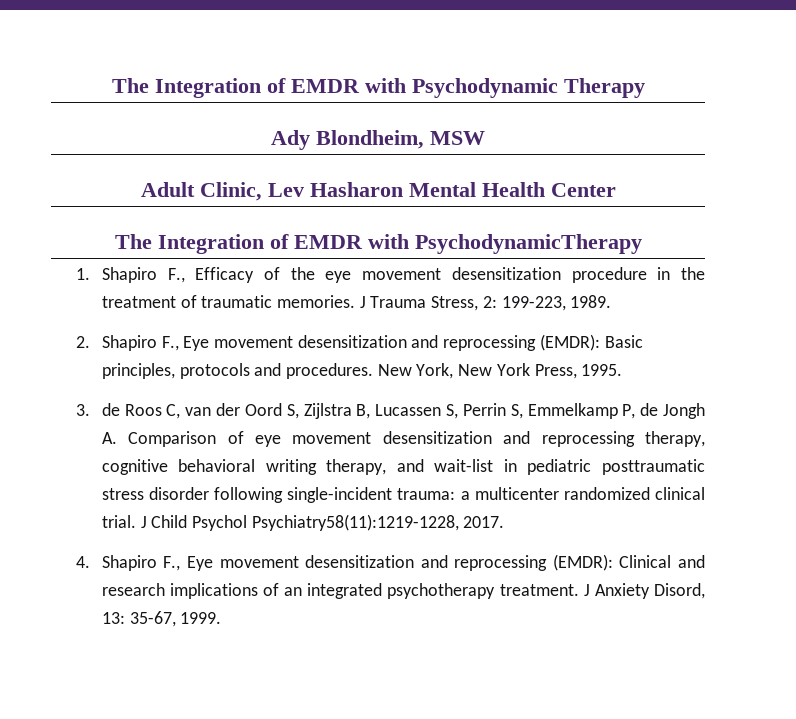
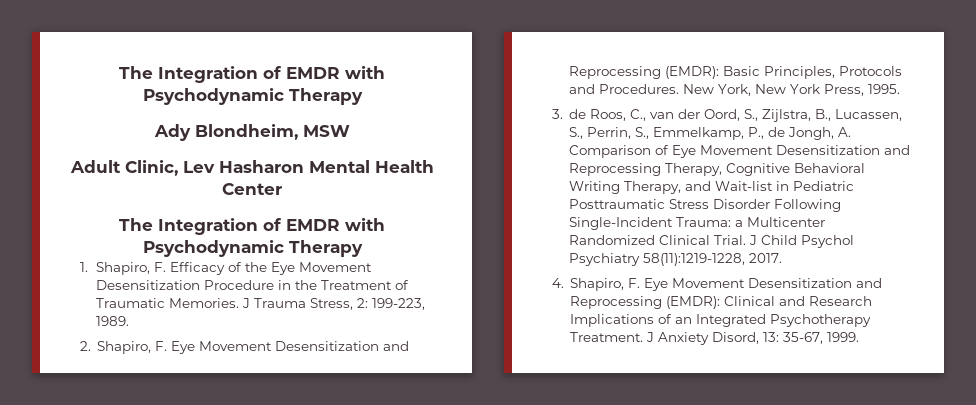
  Adult Clinic, Lev Hasharon Mental Health Center
- The Integration of EMDR with PsychodynamicTherapy
+ The Integration of EMDR with Psychodynamic Therapy
- 1. Shapiro F., Efficacy of the eye movement desensitization procedure in the treatment of traumatic memories.
+ 1. Shapiro, F. Efficacy of the Eye Movement Desensitization Procedure in the Treatment of Traumatic Memories.
- 2. Shapiro F., Eye movement desensitization and reprocessing (EMDR): Basic principles, protocols and procedures.
+ 2. Shapiro, F. Eye Movement Desensitization and Reprocessing (EMDR): Basic Principles, Protocols and Procedures.
- 3. de Roos C, van der Oord S, Zijlstra B, Lucassen S, Perrin S, Emmelkamp P, de Jongh A. Comparison of eye movement desensitization and reprocessing therapy, cognitive behavioral writing therapy, and wait-list in pediatric posttraumatic stress disorder following single-incident trauma: a multicenter randomized clinical trial.
+ 3. de Roos, C., van der Oord, S., Zijlstra, B., Lucassen, S., Perrin, S., Emmelkamp, P., de Jongh, A. Comparison of Eye Movement Desensitization and Reprocessing Therapy, Cognitive Behavioral Writing Therapy, and Wait-list in Pediatric Posttraumatic Stress Disorder Following Single-Incident Trauma: a Multicenter Randomized Clinical Trial.
- J Child Psychol Psychiatry58(11):1219-1228, 2017.
+ J Child Psychol Psychiatry 58(11):1219-1228, 2017.
- 4. Shapiro F., Eye movement desensitization and reprocessing (EMDR): Clinical and research implications of an integrated psychotherapy treatment.
+ 4. Shapiro, F. Eye Movement Desensitization and Reprocessing (EMDR): Clinical and Research Implications of an Integrated Psychotherapy Treatment.

